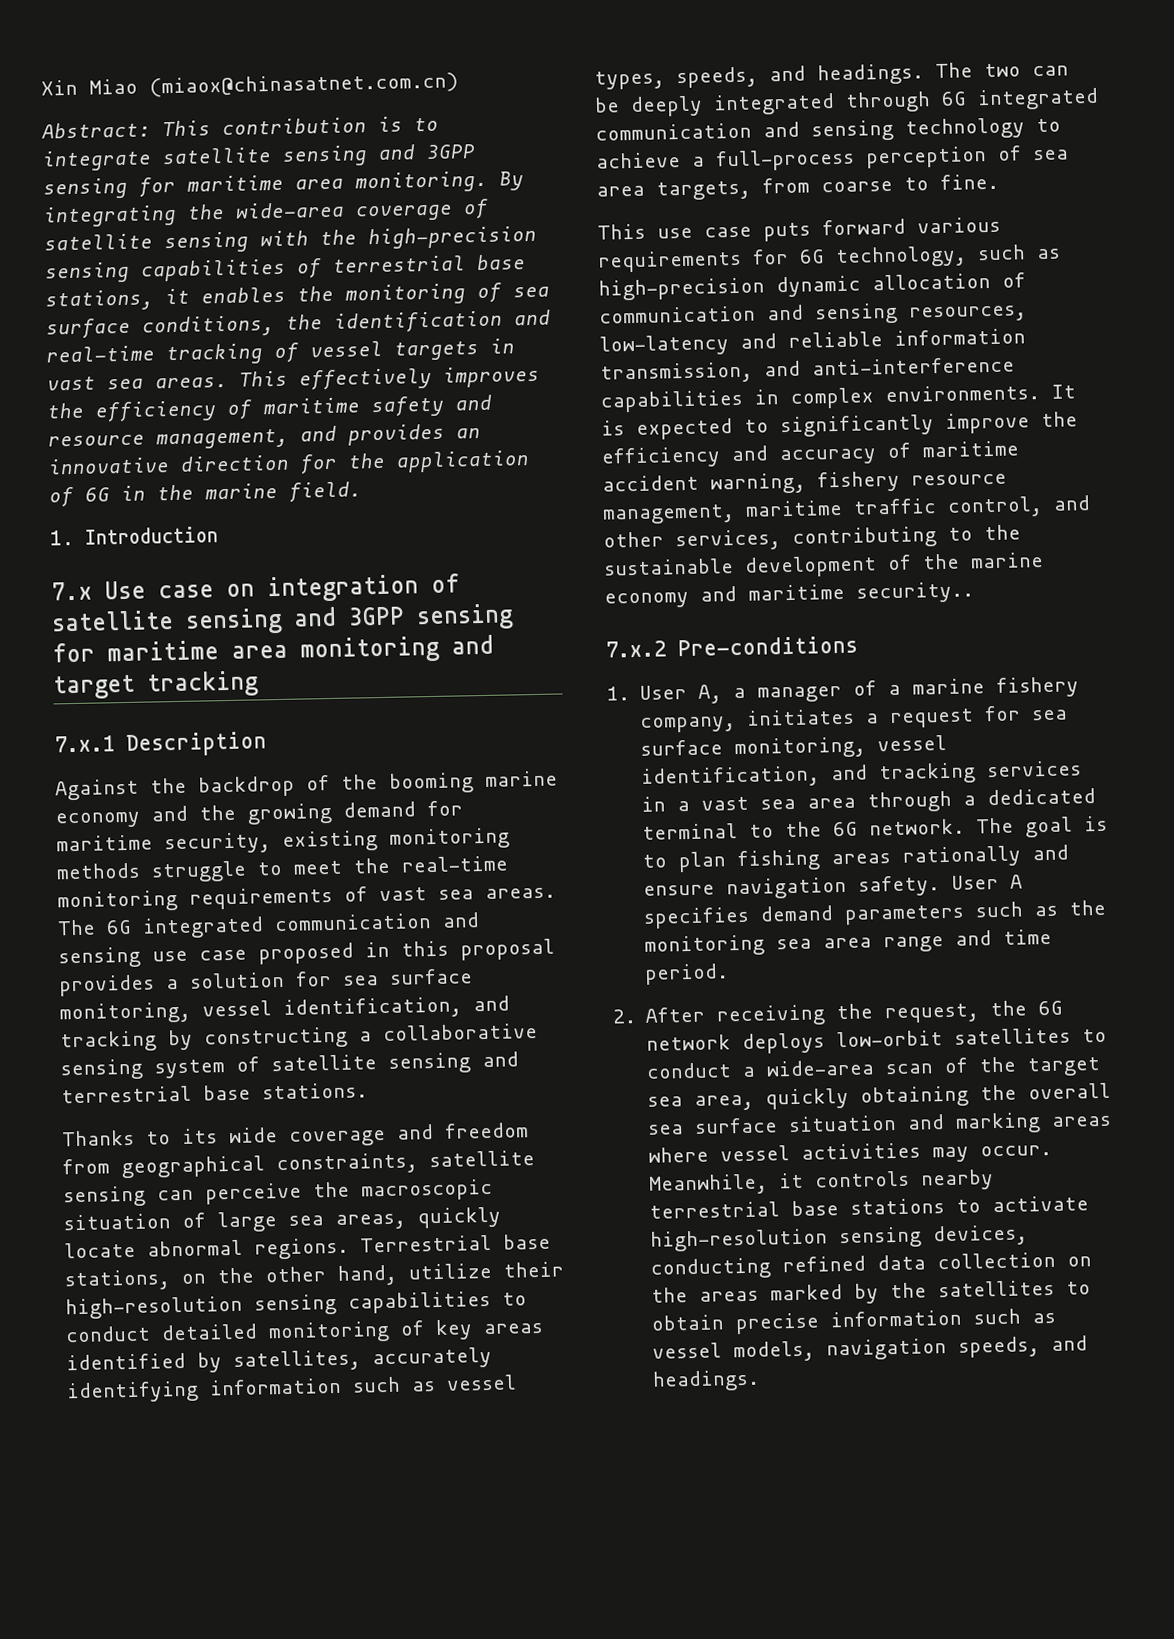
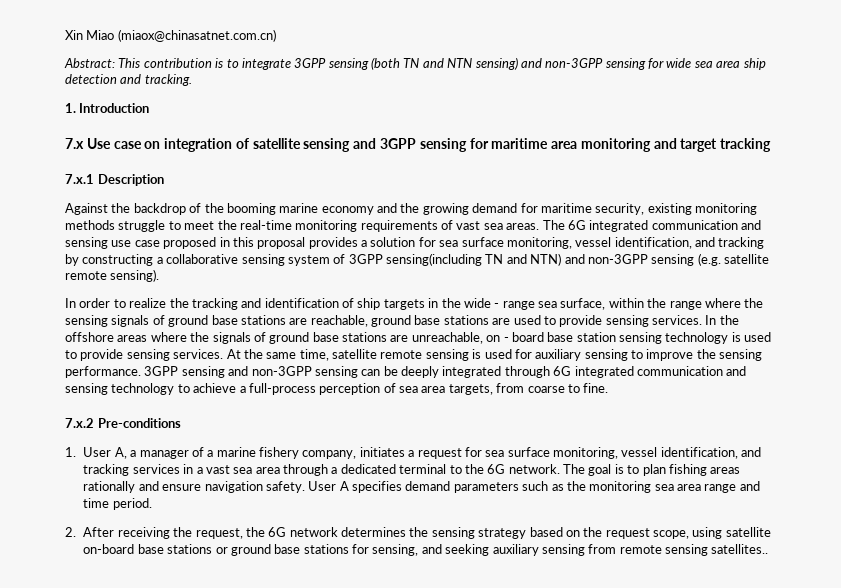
- Abstract: This contribution is to integrate satellite sensing and 3GPP sensing for maritime area monitoring. By integrating the wide-area coverage of satellite sensing with the high-precision sensing capabilities of terrestrial base stations, it enables the monitoring of sea surface conditions, the identification and real-time tracking of vessel targets in vast sea areas. This effectively improves the efficiency of maritime safety and resource management, and provides an innovative direction for the application of 6G in the marine field.
+ Abstract: This contribution is to integrate 3GPP sensing (both TN and NTN sensing) and non-3GPP sensing for wide sea area ship detection and tracking.
- The 6G integrated communication and sensing use case proposed in this proposal provides a solution for sea surface monitoring, vessel identification, and tracking by constructing a collaborative sensing system of satellite sensing and terrestrial base stations.
- Thanks to its wide coverage and freedom from geographical constraints, satellite sensing can perceive the macroscopic situation of large sea areas, quickly locate abnormal regions. Terrestrial base stations, on the other hand, utilize their high-resolution sensing capabilities to conduct detailed monitoring of key areas identified by satellites, accurately identifying information such as vessel types, speeds, and headings. The two can be deeply integrated through 6G integrated communication and sensing technology to achieve a full-process perception of sea area targets, from coarse to fine.
+ The 6G integrated communication and sensing use case proposed in this proposal provides a solution for sea surface monitoring, vessel identification, and tracking by constructing a collaborative sensing system of 3GPP sensing(including TN and NTN) and non-3GPP sensing (e.g. satellite remote sensing).
+ In order to realize the tracking and identification of ship targets in the wide - range sea surface, within the range where the sensing signals of ground base stations are reachable, ground base stations are used to provide sensing services. In the offshore areas where the signals of ground base stations are unreachable, on - board base station sensing technology is used to provide sensing services. At the same time, satellite remote sensing is used for auxiliary sensing to improve the sensing performance. 3GPP sensing and non-3GPP sensing can be deeply integrated through 6G integrated communication and sensing technology to achieve a full-process perception of sea area targets, from coarse to fine.
- This use case puts forward various requirements for 6G technology, such as high-precision dynamic allocation of communication and sensing resources, low-latency and reliable information transmission, and anti-interference capabilities in complex environments. It is expected to significantly improve the efficiency and accuracy of maritime accident warning, fishery resource management, maritime traffic control, and other services, contributing to the sustainable development of the marine economy and maritime security..
- 2. After receiving the request, the 6G network deploys low-orbit satellites to conduct a wide-area scan of the target sea area, quickly obtaining the overall sea surface situation and marking areas where vessel activities may occur. Meanwhile, it controls nearby terrestrial base stations to activate high-resolution sensing devices, conducting refined data collection on the areas marked by the satellites to obtain precise information such as vessel models, navigation speeds, and headings.
+ 2. After receiving the request, the 6G network determines the sensing strategy based on the request scope, using satellite on-board base stations or ground base stations for sensing, and seeking auxiliary sensing from remote sensing satellites..

